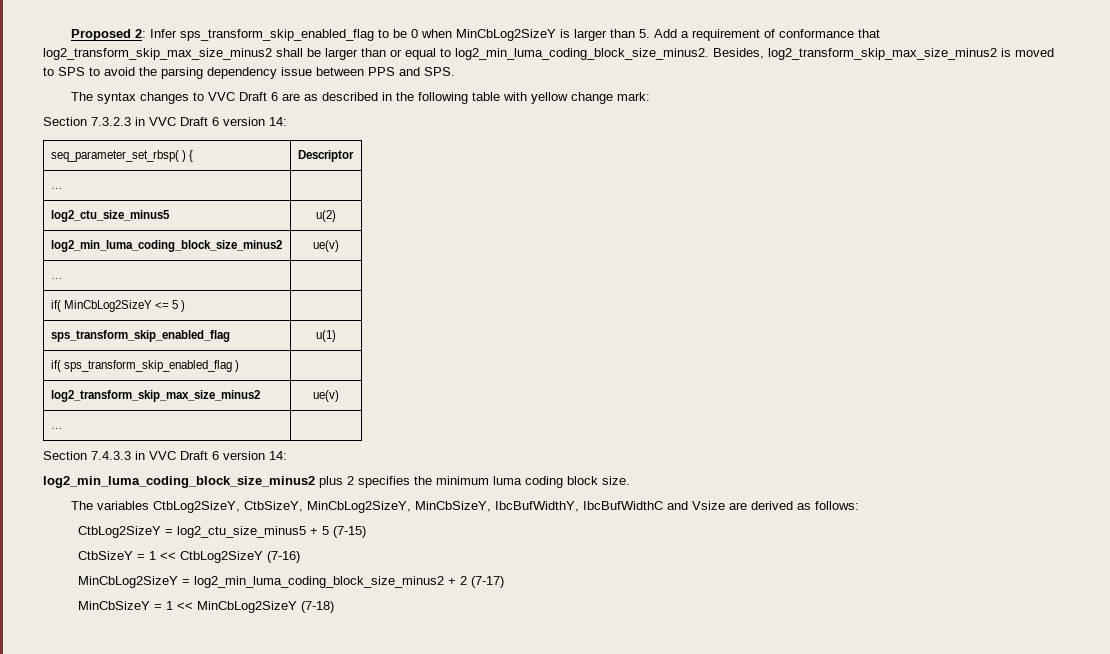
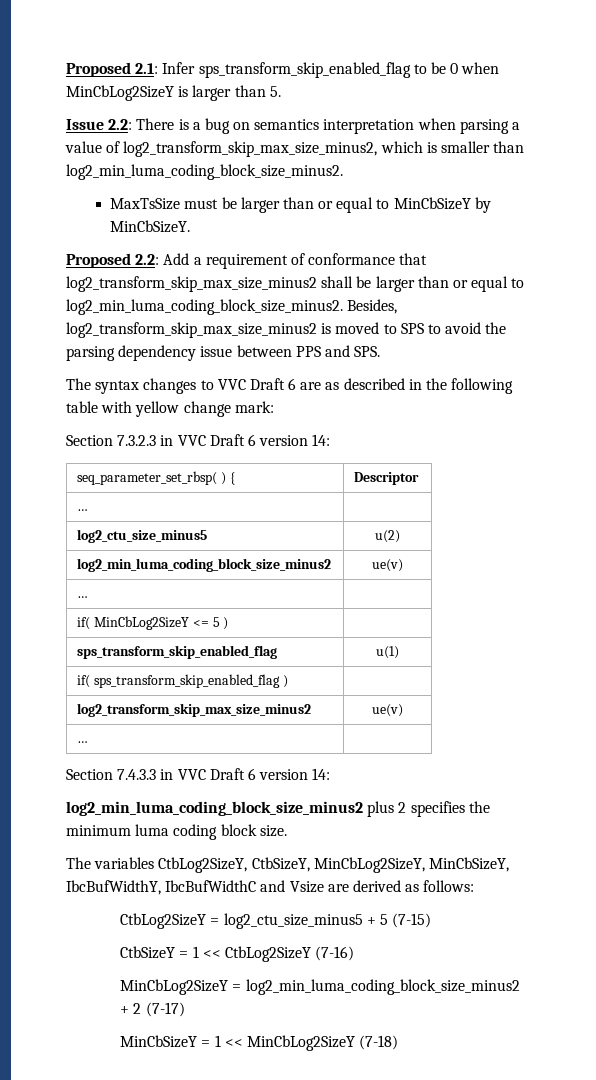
- Proposed 2: Infer sps_transform_skip_enabled_flag to be 0 when MinCbLog2SizeY is larger than 5. Add a requirement of conformance that log2_transform_skip_max_size_minus2 shall be larger than or equal to log2_min_luma_coding_block_size_minus2.
+ Proposed 2.1: Infer sps_transform_skip_enabled_flag to be 0 when MinCbLog2SizeY is larger than 5.
+ Issue 2.2: There is a bug on semantics interpretation when parsing a value of log2_transform_skip_max_size_minus2, which is smaller than log2_min_luma_coding_block_size_minus2.
+ MaxTsSize must be larger than or equal to MinCbSizeY by MinCbSizeY.
+ Proposed 2.2: Add a requirement of conformance that log2_transform_skip_max_size_minus2 shall be larger than or equal to log2_min_luma_coding_block_size_minus2.

